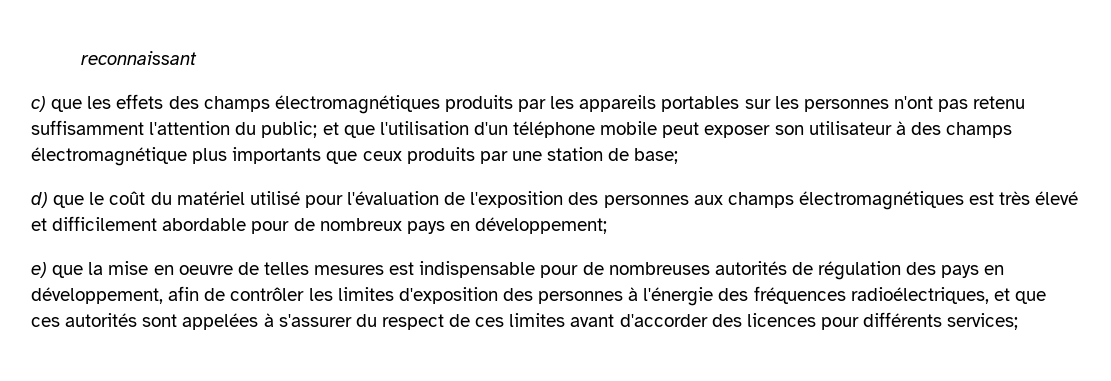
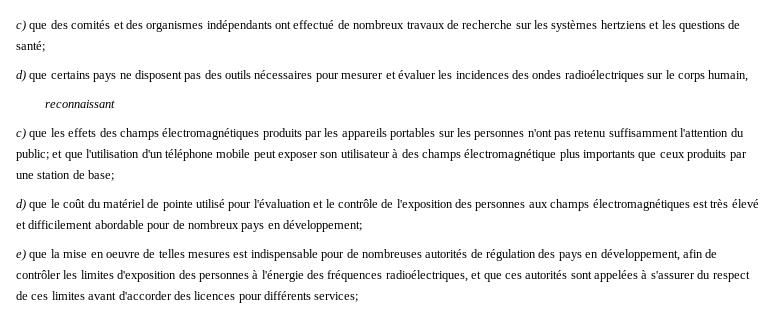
+ c) que des comités et des organismes indépendants ont effectué de nombreux travaux de recherche sur les systèmes hertziens et les questions de santé;
+ d) que certains pays ne disposent pas des outils nécessaires pour mesurer et évaluer les incidences des ondes radioélectriques sur le corps humain,
- d) que le coût du matériel utilisé pour l'évaluation de l'exposition des personnes aux champs électromagnétiques est très élevé et difficilement abordable pour de nombreux pays en développement;
+ d) que le coût du matériel de pointe utilisé pour l'évaluation et le contrôle de l'exposition des personnes aux champs électromagnétiques est très élevé et difficilement abordable pour de nombreux pays en développement;

